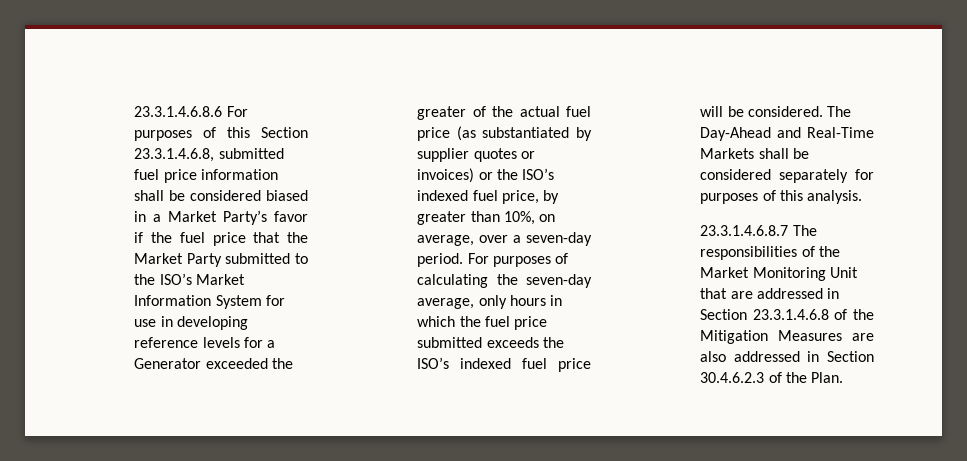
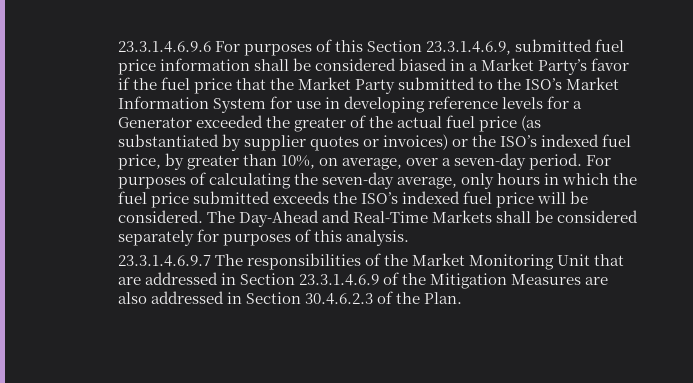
- 23.3.1.4.6.8.6 For purposes of this Section 23.3.1.4.6.8, submitted fuel price information shall be considered biased in a Market Party’s favor if the fuel price that the Market Party submitted to the ISO’s Market Information System for use in developing reference levels for a Generator exceeded the greater of the actual fuel price (as substantiated by supplier quotes or invoices) or the ISO’s indexed fuel price, by greater than 10%, on average, over a seven-day period.
+ 23.3.1.4.6.9.6 For purposes of this Section 23.3.1.4.6.9, submitted fuel price information shall be considered biased in a Market Party’s favor if the fuel price that the Market Party submitted to the ISO’s Market Information System for use in developing reference levels for a Generator exceeded the greater of the actual fuel price (as substantiated by supplier quotes or invoices) or the ISO’s indexed fuel price, by greater than 10%, on average, over a seven-day period.
- 23.3.1.4.6.8.7 The responsibilities of the Market Monitoring Unit that are addressed in Section 23.3.1.4.6.8 of the Mitigation Measures are also addressed in Section 30.4.6.2.3 of the Plan.
+ 23.3.1.4.6.9.7 The responsibilities of the Market Monitoring Unit that are addressed in Section 23.3.1.4.6.9 of the Mitigation Measures are also addressed in Section 30.4.6.2.3 of the Plan.

